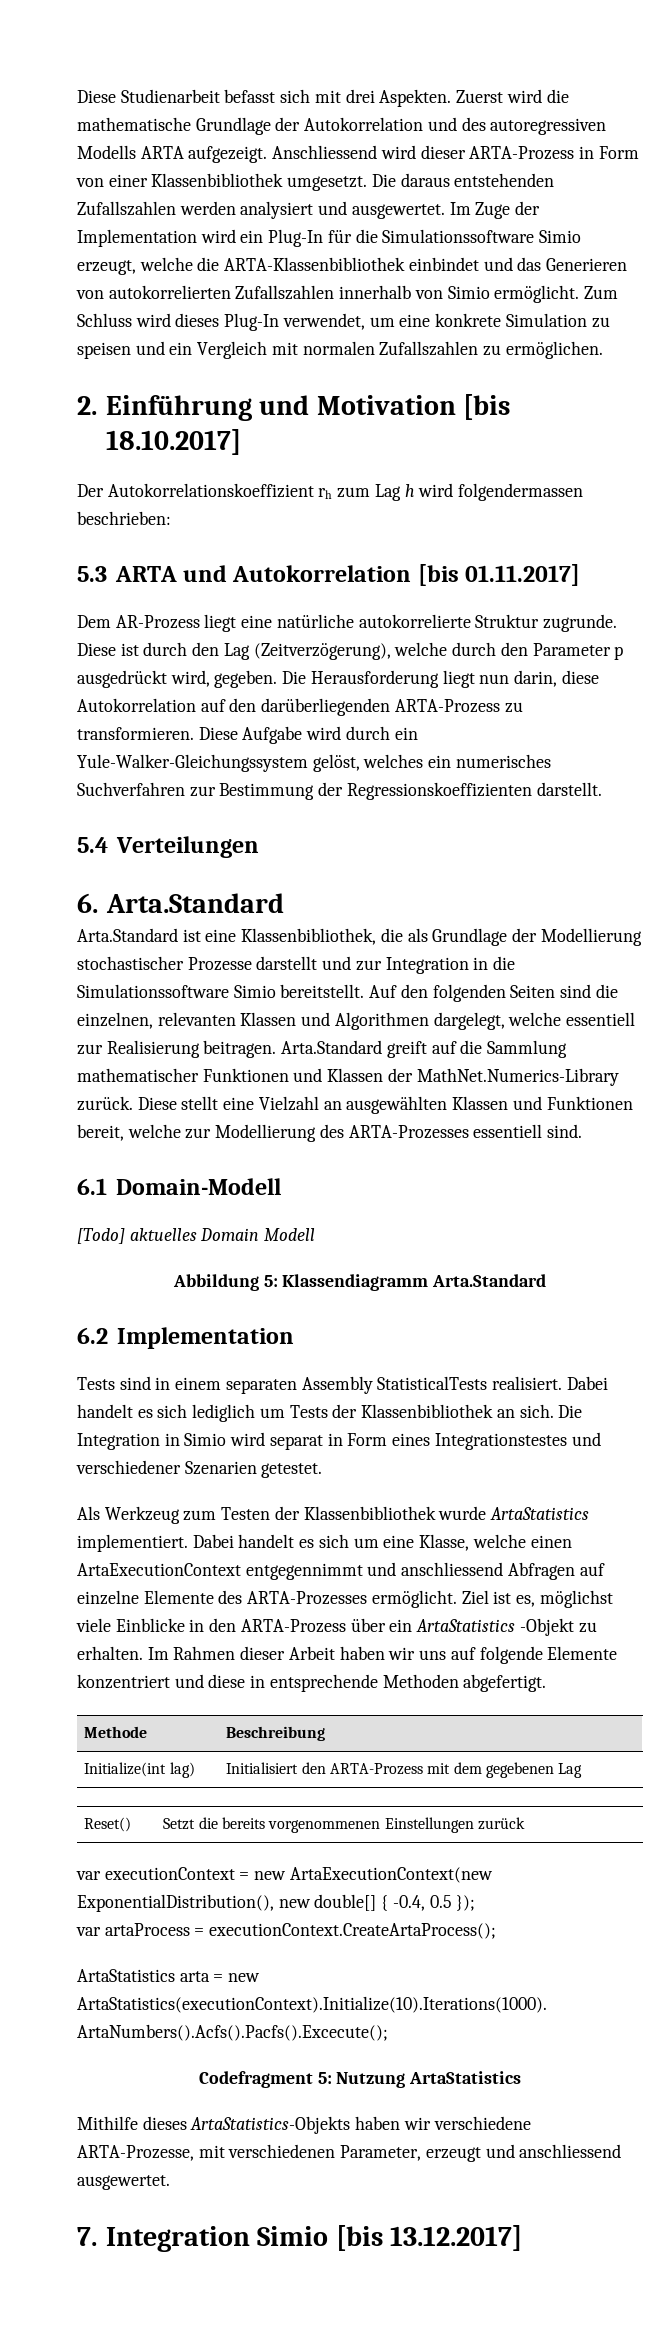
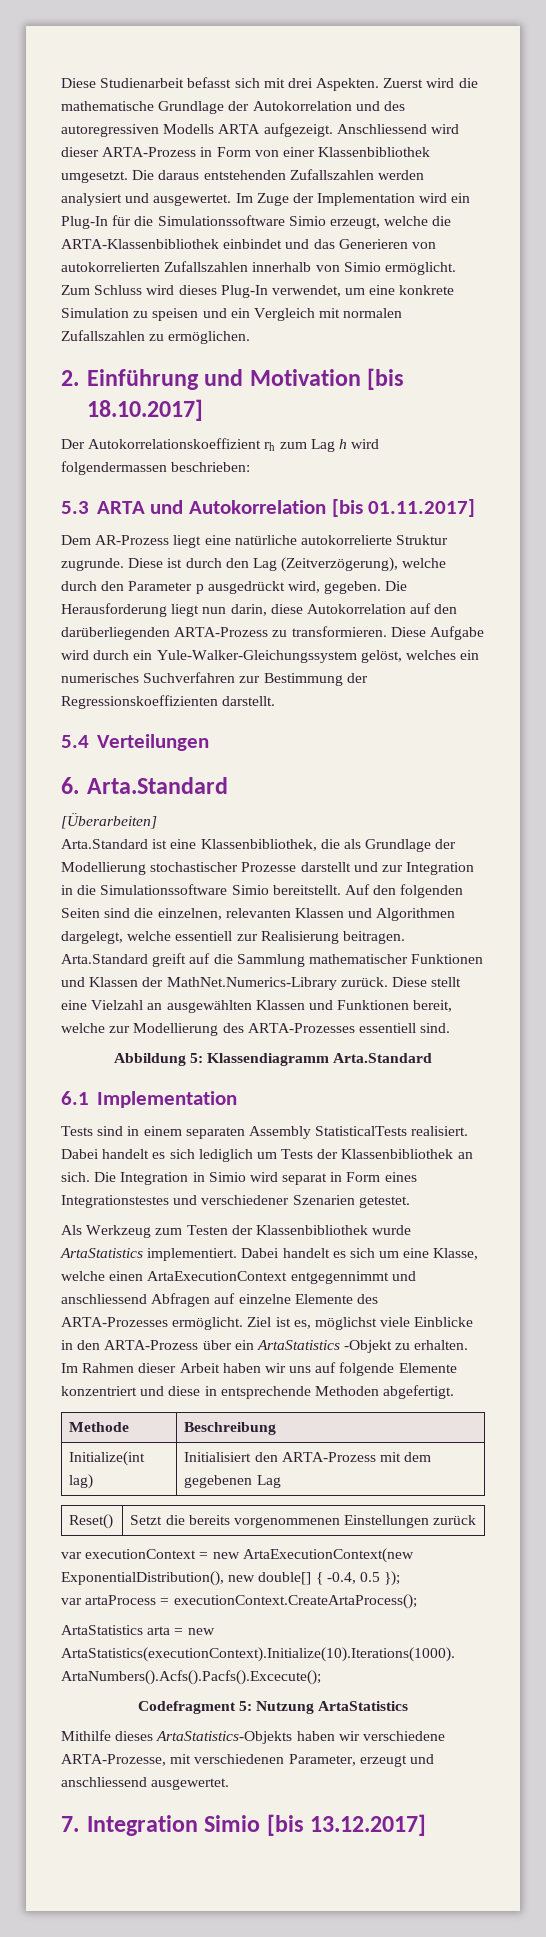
+ [Überarbeiten]
- 6.1 Domain-Modell
- [Todo] aktuelles Domain Modell
- 6.2 Implementation
+ 6.1 Implementation

